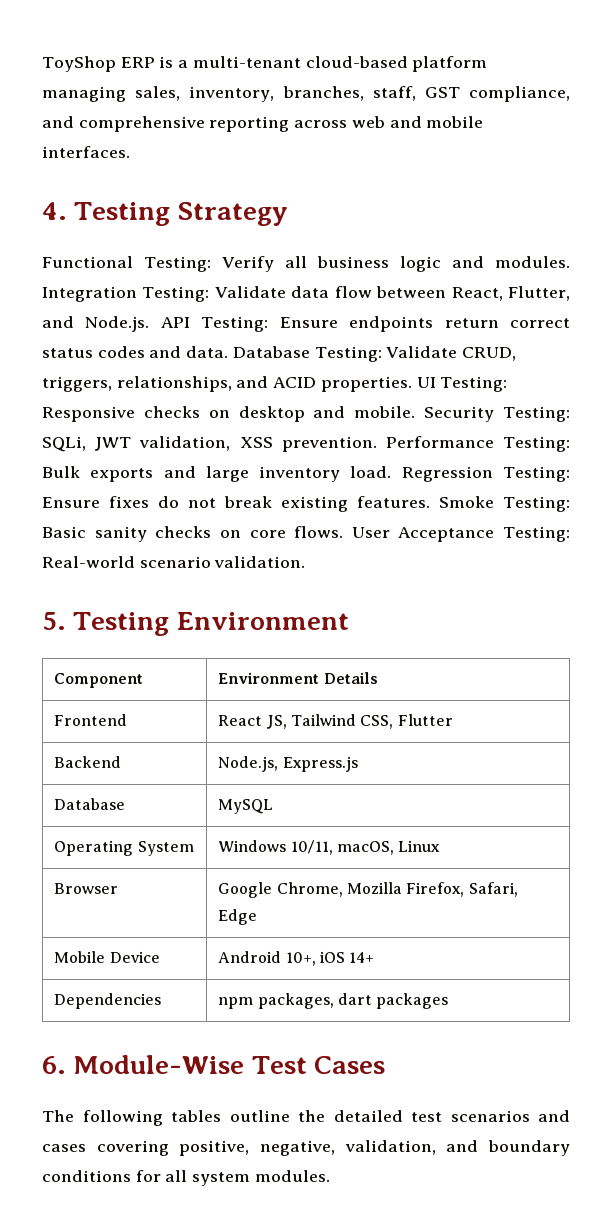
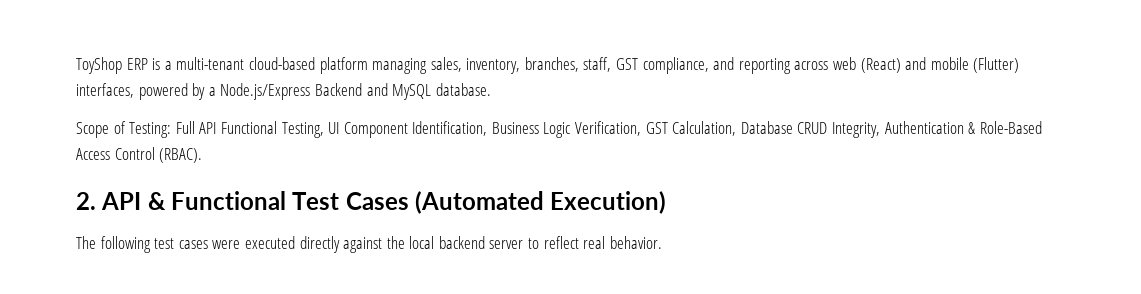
- ToyShop ERP is a multi-tenant cloud-based platform managing sales, inventory, branches, staff, GST compliance, and comprehensive reporting across web and mobile interfaces.
- 4. Testing Strategy
- Functional Testing: Verify all business logic and modules. Integration Testing: Validate data flow between React, Flutter, and Node.js. API Testing: Ensure endpoints return correct status codes and data. Database Testing: Validate CRUD, triggers, relationships, and ACID properties. UI Testing: Responsive checks on desktop and mobile. Security Testing: SQLi, JWT validation, XSS prevention. Performance Testing: Bulk exports and large inventory load. Regression Testing: Ensure fixes do not break existing features. Smoke Testing: Basic sanity checks on core flows. User Acceptance Testing: Real-world scenario validation.
- 5. Testing Environment
- Component | Environment Details
- Frontend | React JS, Tailwind CSS, Flutter
- Backend | Node.js, Express.js
- Database | MySQL
- Operating System | Windows 10/11, macOS, Linux
- Browser | Google Chrome, Mozilla Firefox, Safari, Edge
- Mobile Device | Android 10+, iOS 14+
- Dependencies | npm packages, dart packages
- 6. Module-Wise Test Cases
+ ToyShop ERP is a multi-tenant cloud-based platform managing sales, inventory, branches, staff, GST compliance, and reporting across web (React) and mobile (Flutter) interfaces, powered by a Node.js/Express Backend and MySQL database.
+ Scope of Testing: Full API Functional Testing, UI Component Identification, Business Logic Verification, GST Calculation, Database CRUD Integrity, Authentication & Role-Based Access Control (RBAC).
+ 2. API & Functional Test Cases (Automated Execution)
- The following tables outline the detailed test scenarios and cases covering positive, negative, validation, and boundary conditions for all system modules.
+ The following test cases were executed directly against the local backend server to reflect real behavior.

